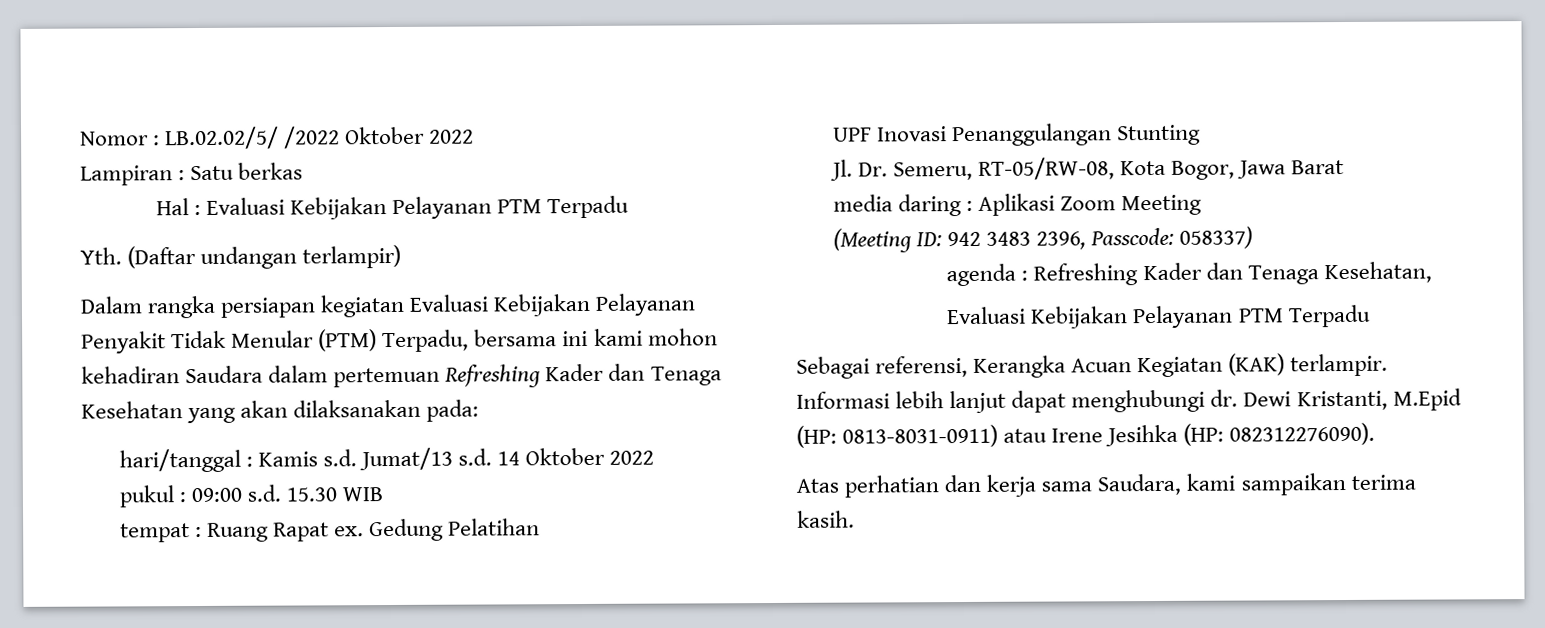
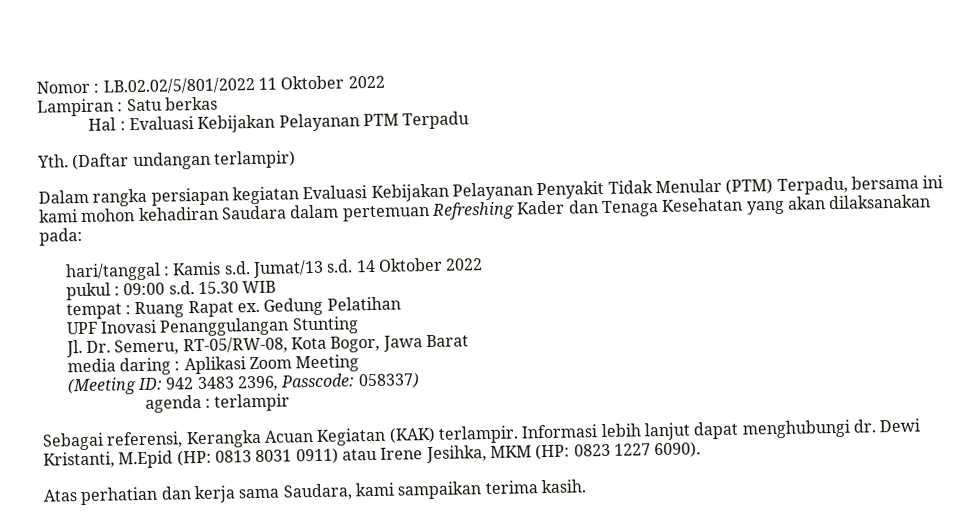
- Nomor : LB.02.02/5/ /2022 Oktober 2022
+ Nomor : LB.02.02/5/801/2022 11 Oktober 2022
- agenda : Refreshing Kader dan Tenaga Kesehatan,
- Evaluasi Kebijakan Pelayanan PTM Terpadu
+ agenda : terlampir
- Dewi Kristanti, M.Epid (HP: 0813-8031-0911) atau Irene Jesihka (HP: 082312276090).
+ Dewi Kristanti, M.Epid (HP: 0813 8031 0911) atau Irene Jesihka, MKM (HP: 0823 1227 6090).

